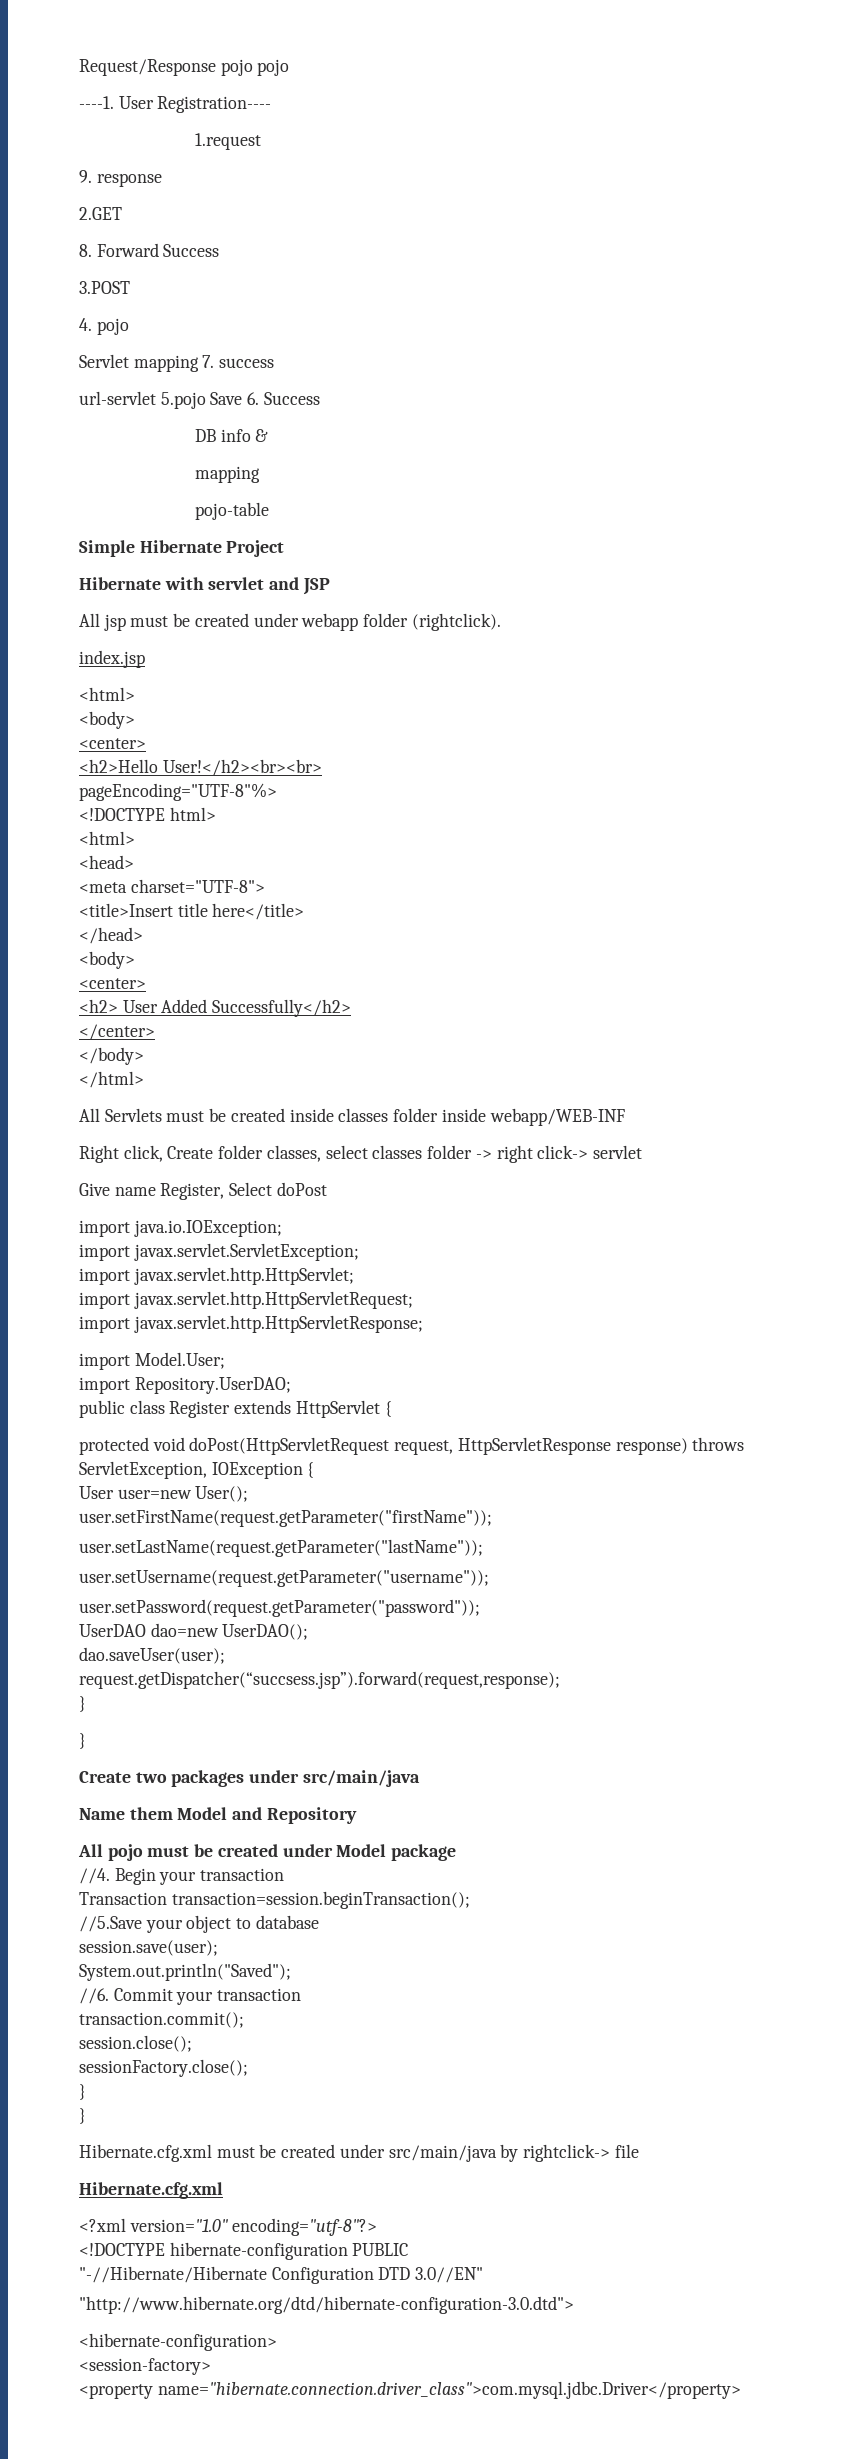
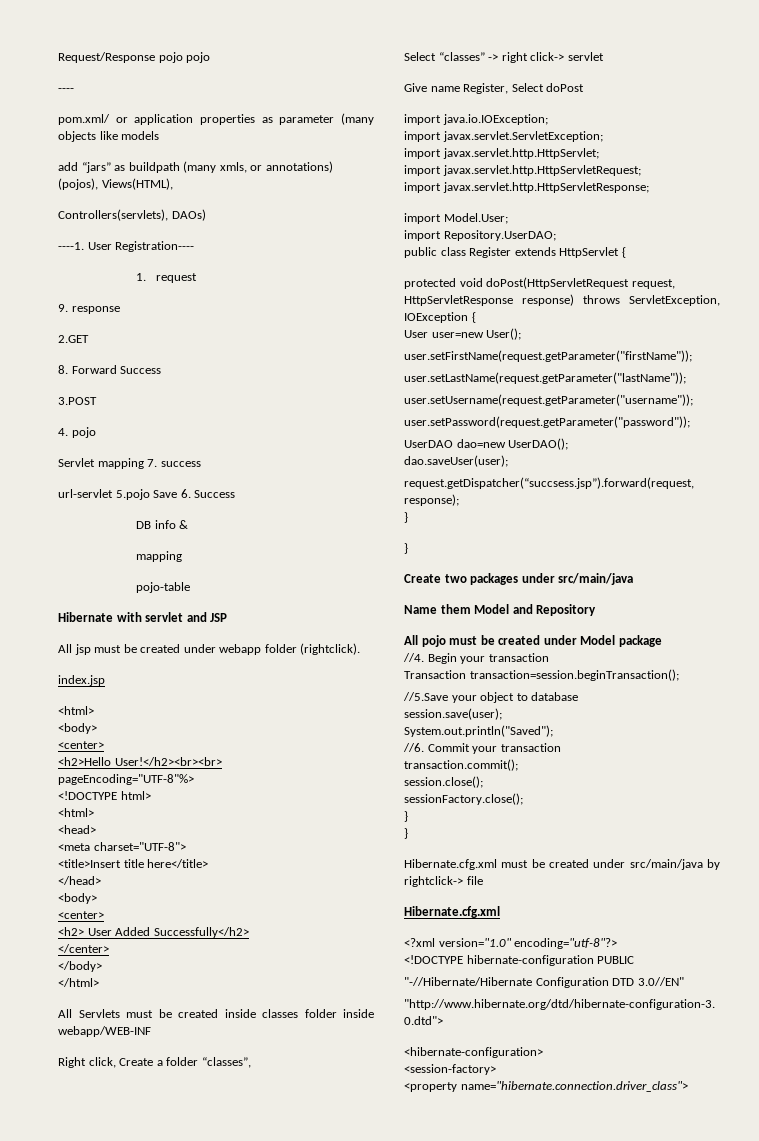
+ ----
+ pom.xml/ or application properties as parameter (many objects like models
+ add “jars” as buildpath (many xmls, or annotations) (pojos), Views(HTML),
+ Controllers(servlets), DAOs)
- 1.request
+ 1. request
- Simple Hibernate Project
- Right click, Create folder classes, select classes folder -> right click-> servlet
+ Right click, Create a folder “classes”,
+ Select “classes” -> right click-> servlet
- <property name="hibernate.connection.driver_class">com.mysql.jdbc.Driver</property>
+ <property name="hibernate.connection.driver_class">

